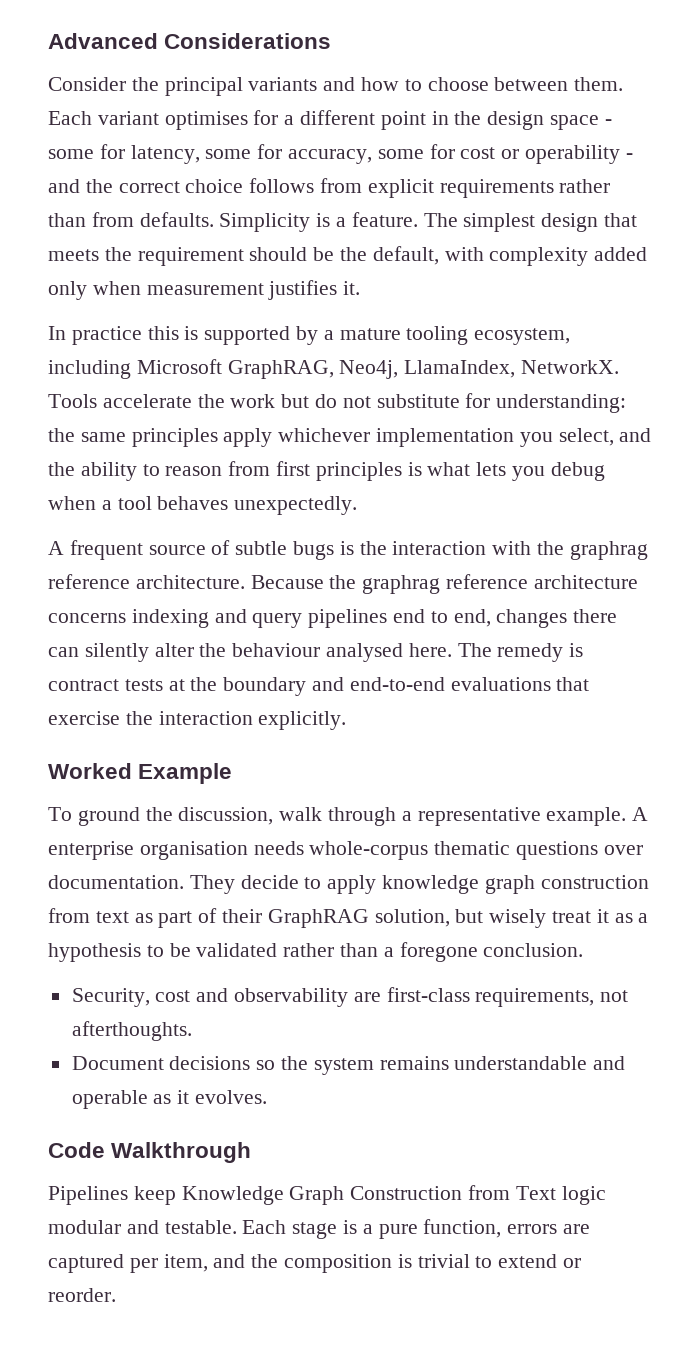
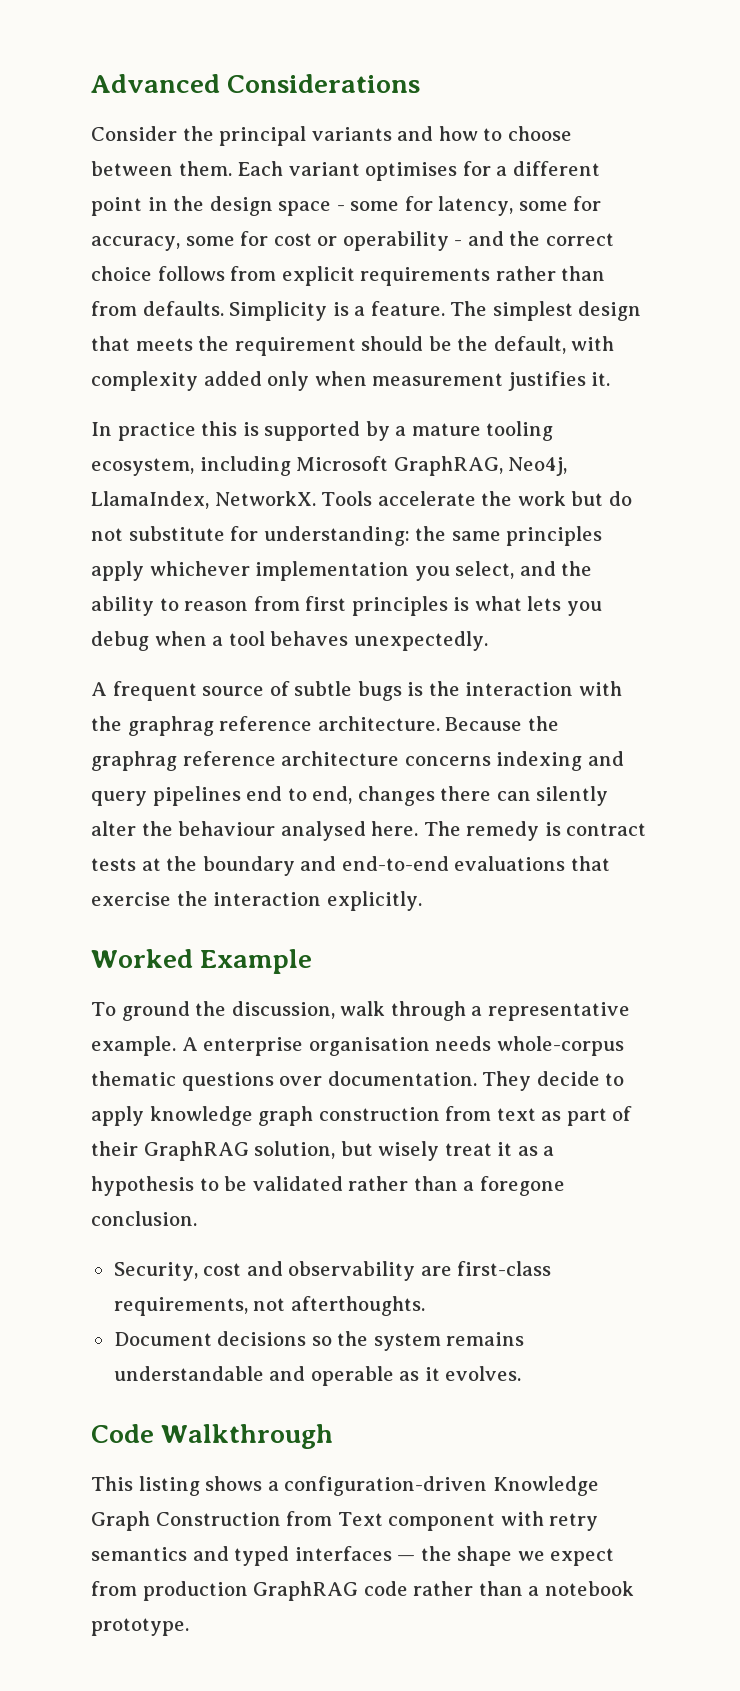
- Pipelines keep Knowledge Graph Construction from Text logic modular and testable. Each stage is a pure function, errors are captured per item, and the composition is trivial to extend or reorder.
+ This listing shows a configuration-driven Knowledge Graph Construction from Text component with retry semantics and typed interfaces — the shape we expect from production GraphRAG code rather than a notebook prototype.

